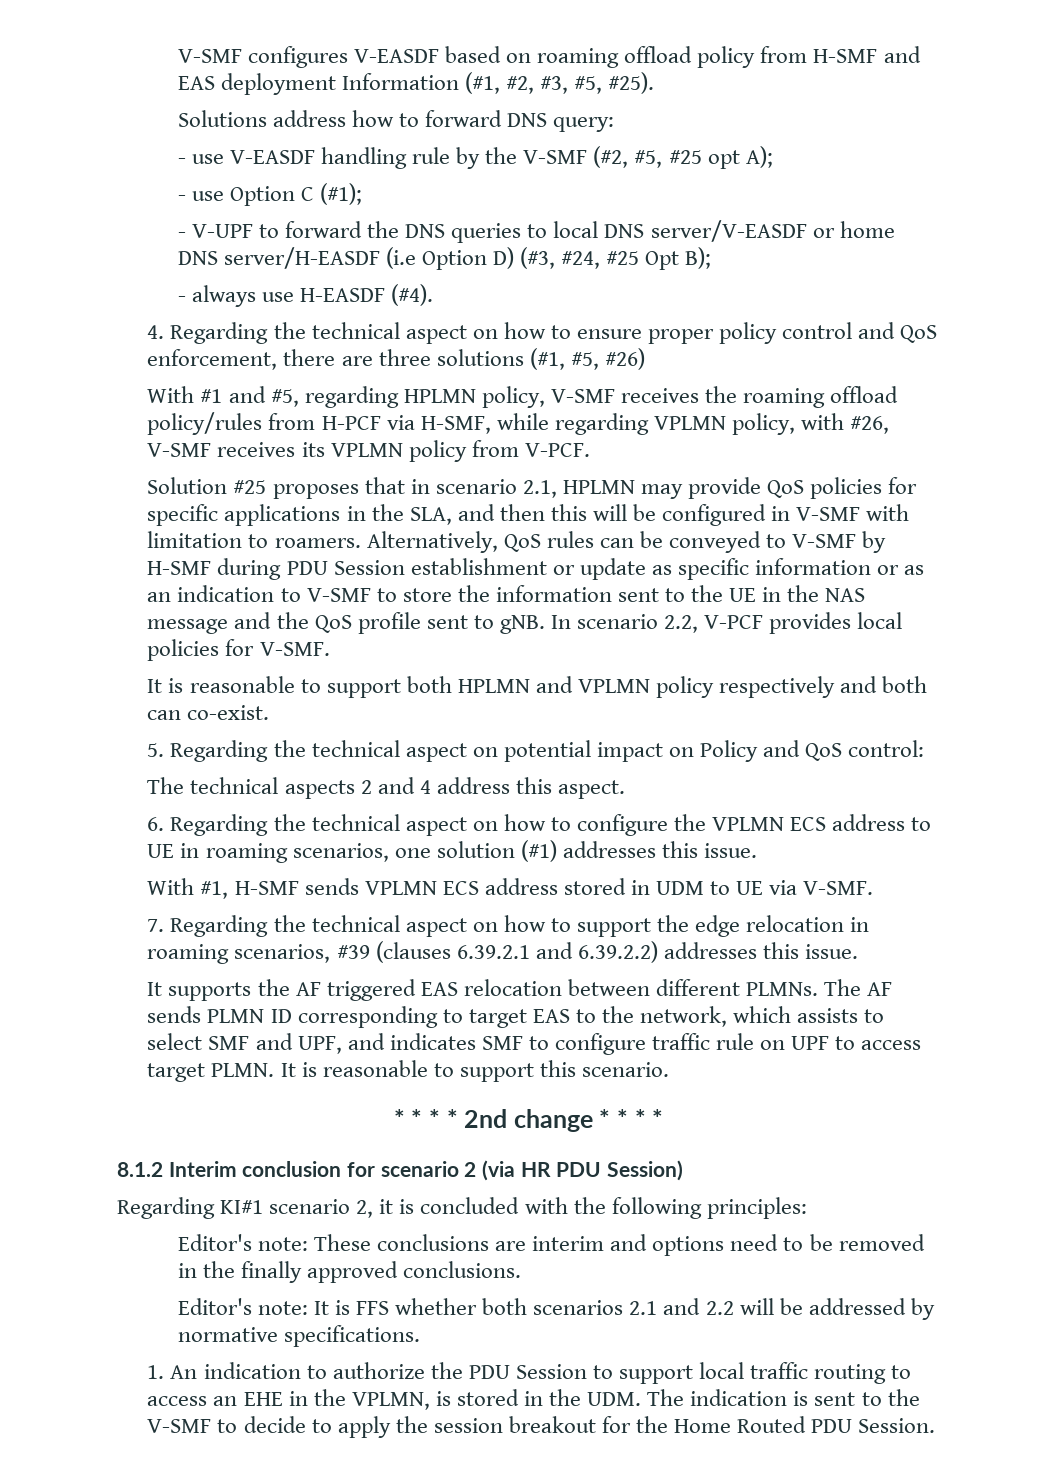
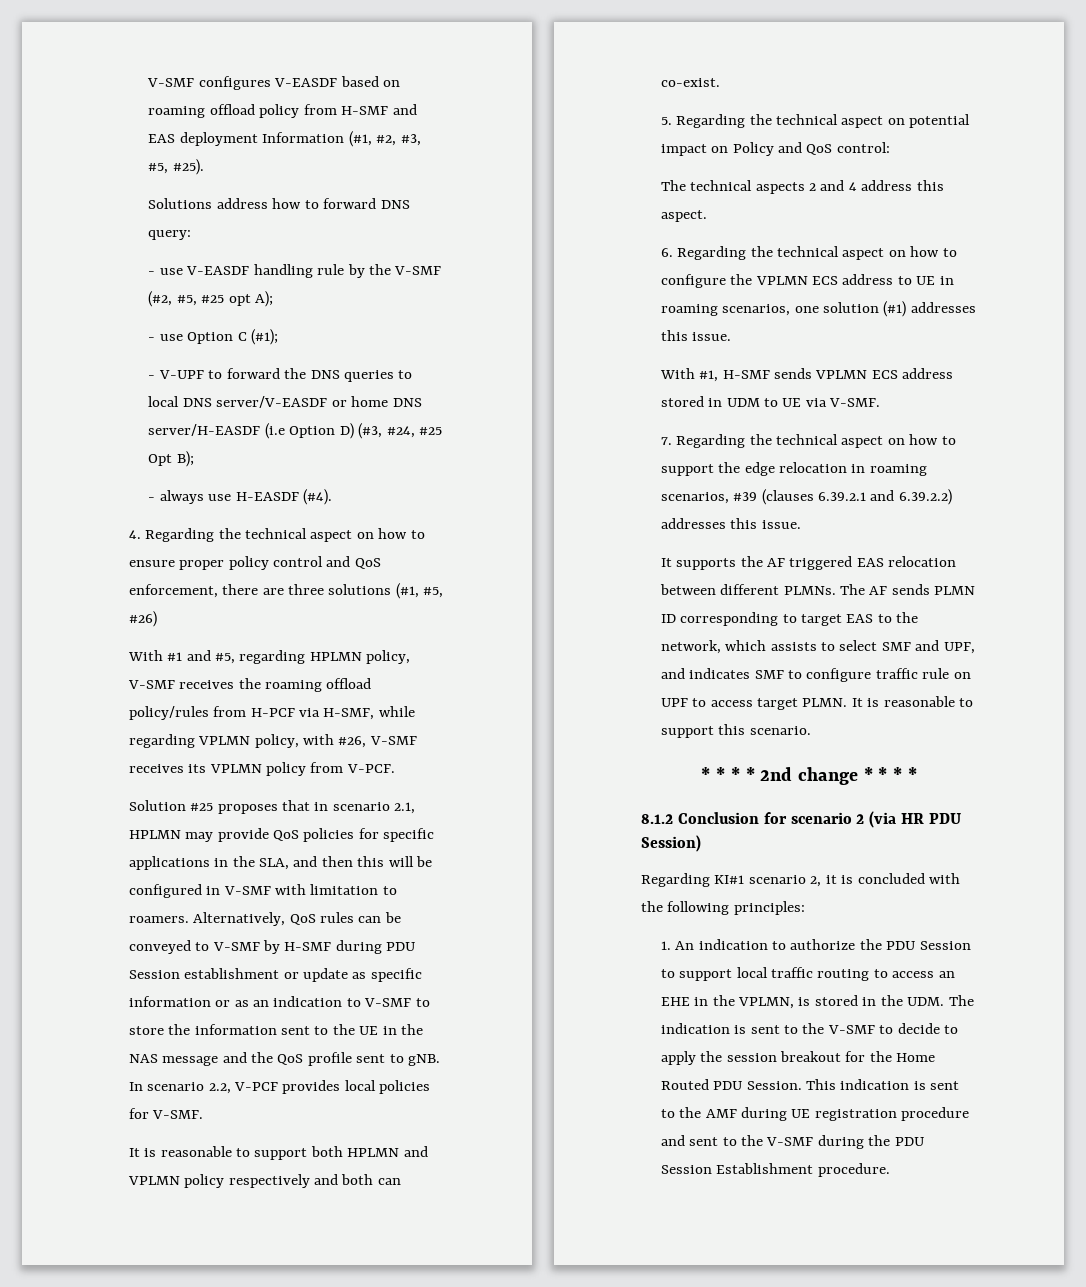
- 8.1.2 Interim conclusion for scenario 2 (via HR PDU Session)
+ 8.1.2 Conclusion for scenario 2 (via HR PDU Session)
- Editor's note: These conclusions are interim and options need to be removed in the finally approved conclusions.
- Editor's note: It is FFS whether both scenarios 2.1 and 2.2 will be addressed by normative specifications.
+ This indication is sent to the AMF during UE registration procedure and sent to the V-SMF during the PDU Session Establishment procedure.

